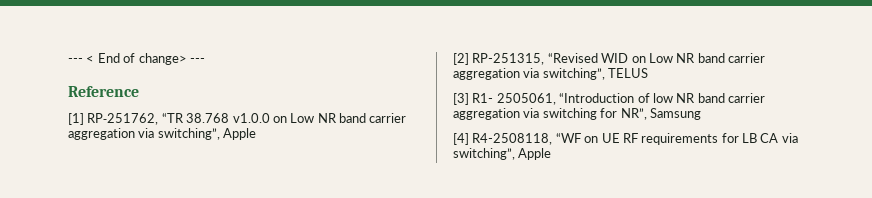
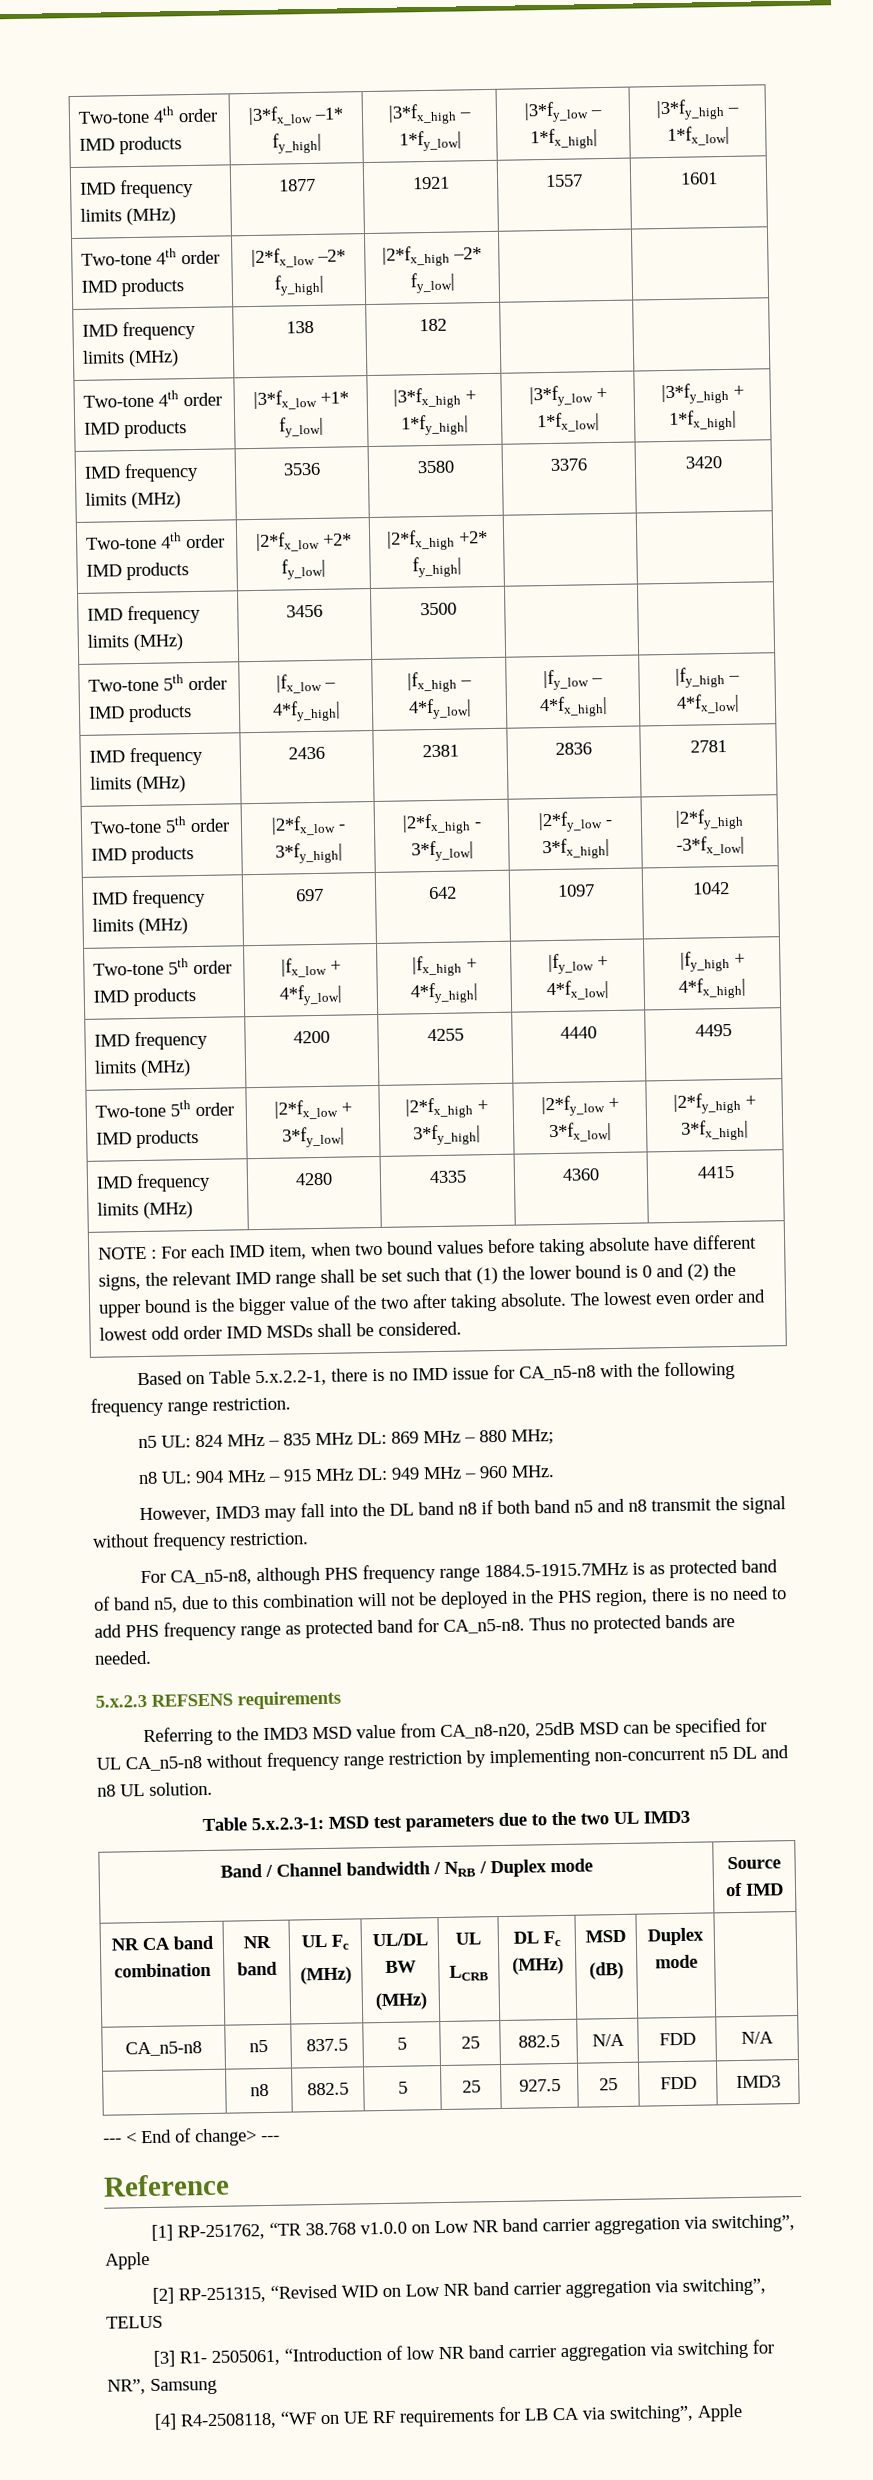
+ Two-tone 4th order IMD products | |3*fx_low –1* fy_high| | |3*fx_high – 1*fy_low| | |3*fy_low – 1*fx_high| | |3*fy_high – 1*fx_low|
+ IMD frequency limits (MHz) | 1877 | 1921 | 1557 | 1601
+ Two-tone 4th order IMD products | |2*fx_low –2* fy_high| | |2*fx_high –2* fy_low| | |
+ IMD frequency limits (MHz) | 138 | 182 | |
+ Two-tone 4th order IMD products | |3*fx_low +1* fy_low| | |3*fx_high + 1*fy_high| | |3*fy_low + 1*fx_low| | |3*fy_high + 1*fx_high|
+ IMD frequency limits (MHz) | 3536 | 3580 | 3376 | 3420
+ Two-tone 4th order IMD products | |2*fx_low +2* fy_low| | |2*fx_high +2* fy_high| | |
+ IMD frequency limits (MHz) | 3456 | 3500 | |
+ Two-tone 5th order IMD products | |fx_low – 4*fy_high| | |fx_high – 4*fy_low| | |fy_low – 4*fx_high| | |fy_high – 4*fx_low|
+ IMD frequency limits (MHz) | 2436 | 2381 | 2836 | 2781
+ Two-tone 5th order IMD products | |2*fx_low - 3*fy_high| | |2*fx_high - 3*fy_low| | |2*fy_low - 3*fx_high| | |2*fy_high -3*fx_low|
+ IMD frequency limits (MHz) | 697 | 642 | 1097 | 1042
+ Two-tone 5th order IMD products | |fx_low + 4*fy_low| | |fx_high + 4*fy_high| | |fy_low + 4*fx_low| | |fy_high + 4*fx_high|
+ IMD frequency limits (MHz) | 4200 | 4255 | 4440 | 4495
+ Two-tone 5th order IMD products | |2*fx_low + 3*fy_low| | |2*fx_high + 3*fy_high| | |2*fy_low + 3*fx_low| | |2*fy_high + 3*fx_high|
+ IMD frequency limits (MHz) | 4280 | 4335 | 4360 | 4415
+ NOTE : For each IMD item, when two bound values before taking absolute have different signs, the relevant IMD range shall be set such that (1) the lower bound is 0 and (2) the upper bound is the bigger value of the two after taking absolute. The lowest even order and lowest odd order IMD MSDs shall be considered.
+ Based on Table 5.x.2.2-1, there is no IMD issue for CA_n5-n8 with the following frequency range restriction.
+ n5 UL: 824 MHz – 835 MHz DL: 869 MHz – 880 MHz;
+ n8 UL: 904 MHz – 915 MHz DL: 949 MHz – 960 MHz.
+ However, IMD3 may fall into the DL band n8 if both band n5 and n8 transmit the signal without frequency restriction.
+ For CA_n5-n8, although PHS frequency range 1884.5-1915.7MHz is as protected band of band n5, due to this combination will not be deployed in the PHS region, there is no need to add PHS frequency range as protected band for CA_n5-n8. Thus no protected bands are needed.
+ 5.x.2.3 REFSENS requirements
+ Referring to the IMD3 MSD value from CA_n8-n20, 25dB MSD can be specified for UL CA_n5-n8 without frequency range restriction by implementing non-concurrent n5 DL and n8 UL solution.
+ Table 5.x.2.3-1: MSD test parameters due to the two UL IMD3
+ Band / Channel bandwidth / NRB / Duplex mode | Source of IMD
+ NR CA band combination | NR band | UL Fc
+ (MHz) | UL/DL BW
+ (MHz) | UL
+ LCRB | DL Fc (MHz) | MSD
+ (dB) | Duplex mode |
+ CA_n5-n8 | n5 | 837.5 | 5 | 25 | 882.5 | N/A | FDD | N/A
+ | n8 | 882.5 | 5 | 25 | 927.5 | 25 | FDD | IMD3

